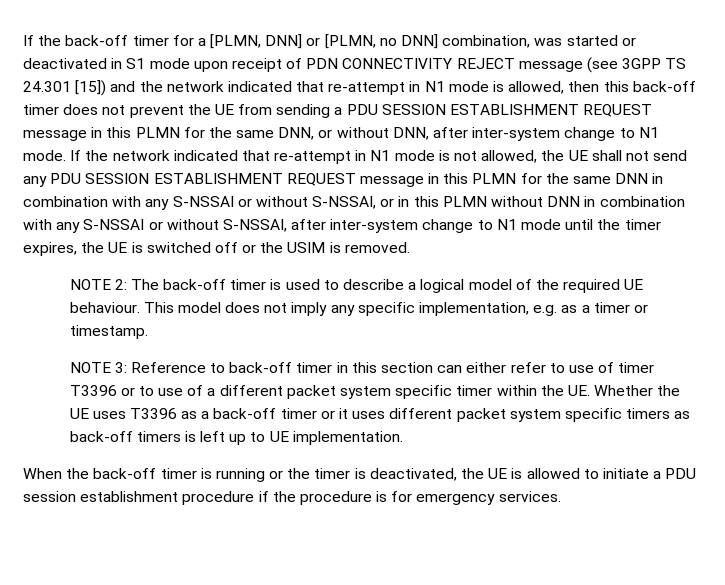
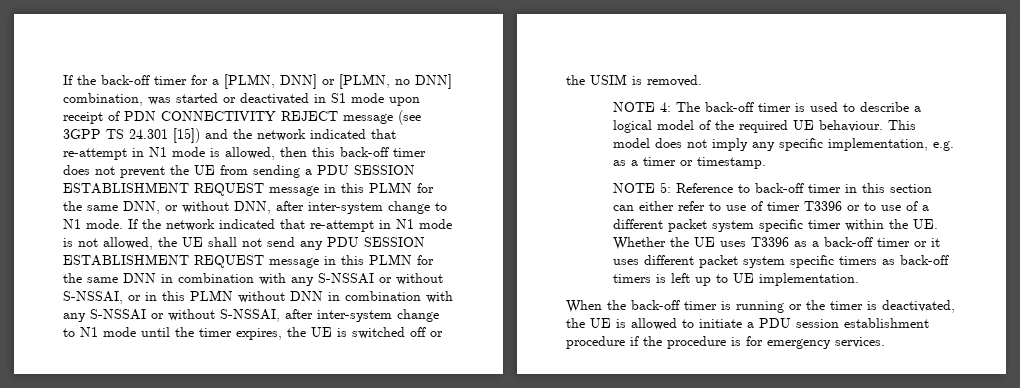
- NOTE 2: The back-off timer is used to describe a logical model of the required UE behaviour.
+ NOTE 4: The back-off timer is used to describe a logical model of the required UE behaviour.
- NOTE 3: Reference to back-off timer in this section can either refer to use of timer T3396 or to use of a different packet system specific timer within the UE. Whether the UE uses T3396 as a back-off timer or it uses different packet system specific timers as back-off timers is left up to UE implementation.
+ NOTE 5: Reference to back-off timer in this section can either refer to use of timer T3396 or to use of a different packet system specific timer within the UE. Whether the UE uses T3396 as a back-off timer or it uses different packet system specific timers as back-off timers is left up to UE implementation.

